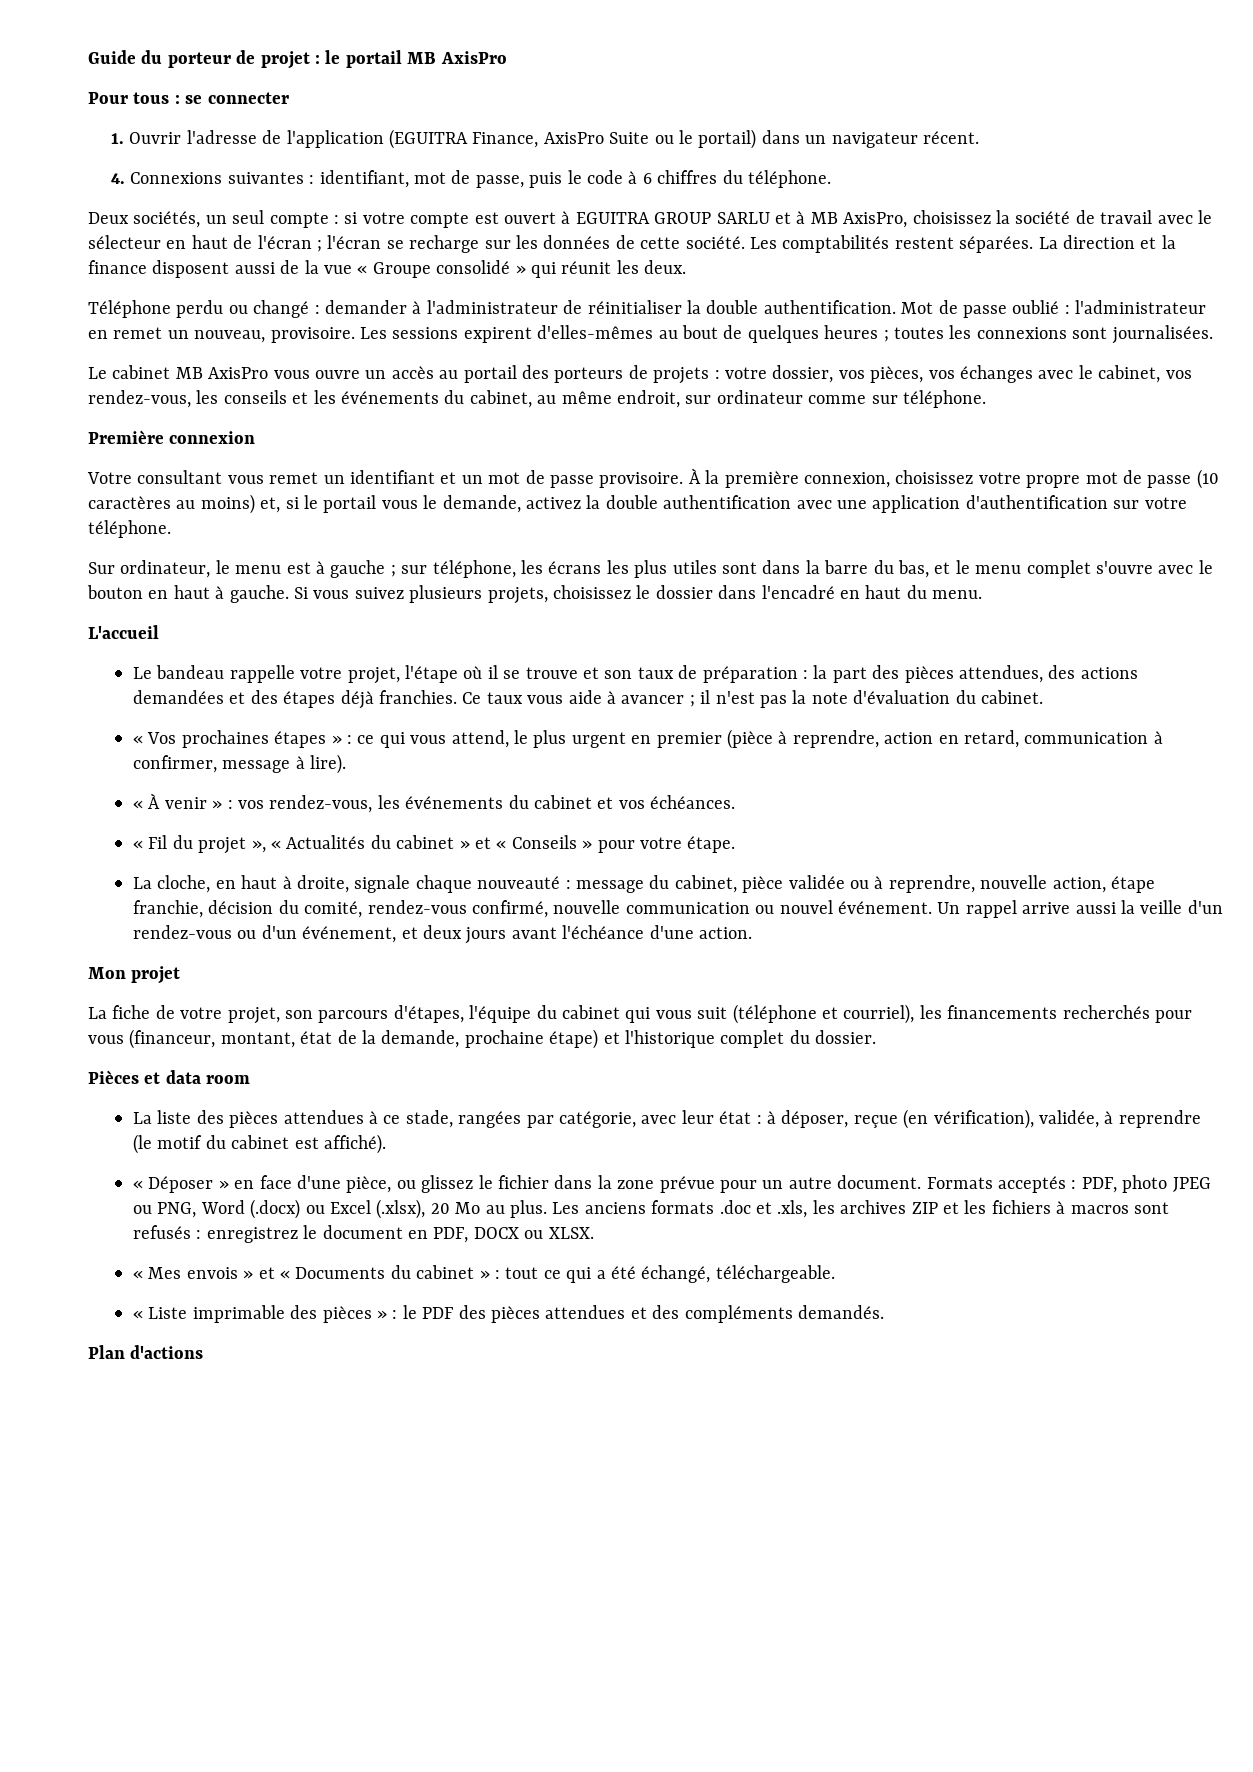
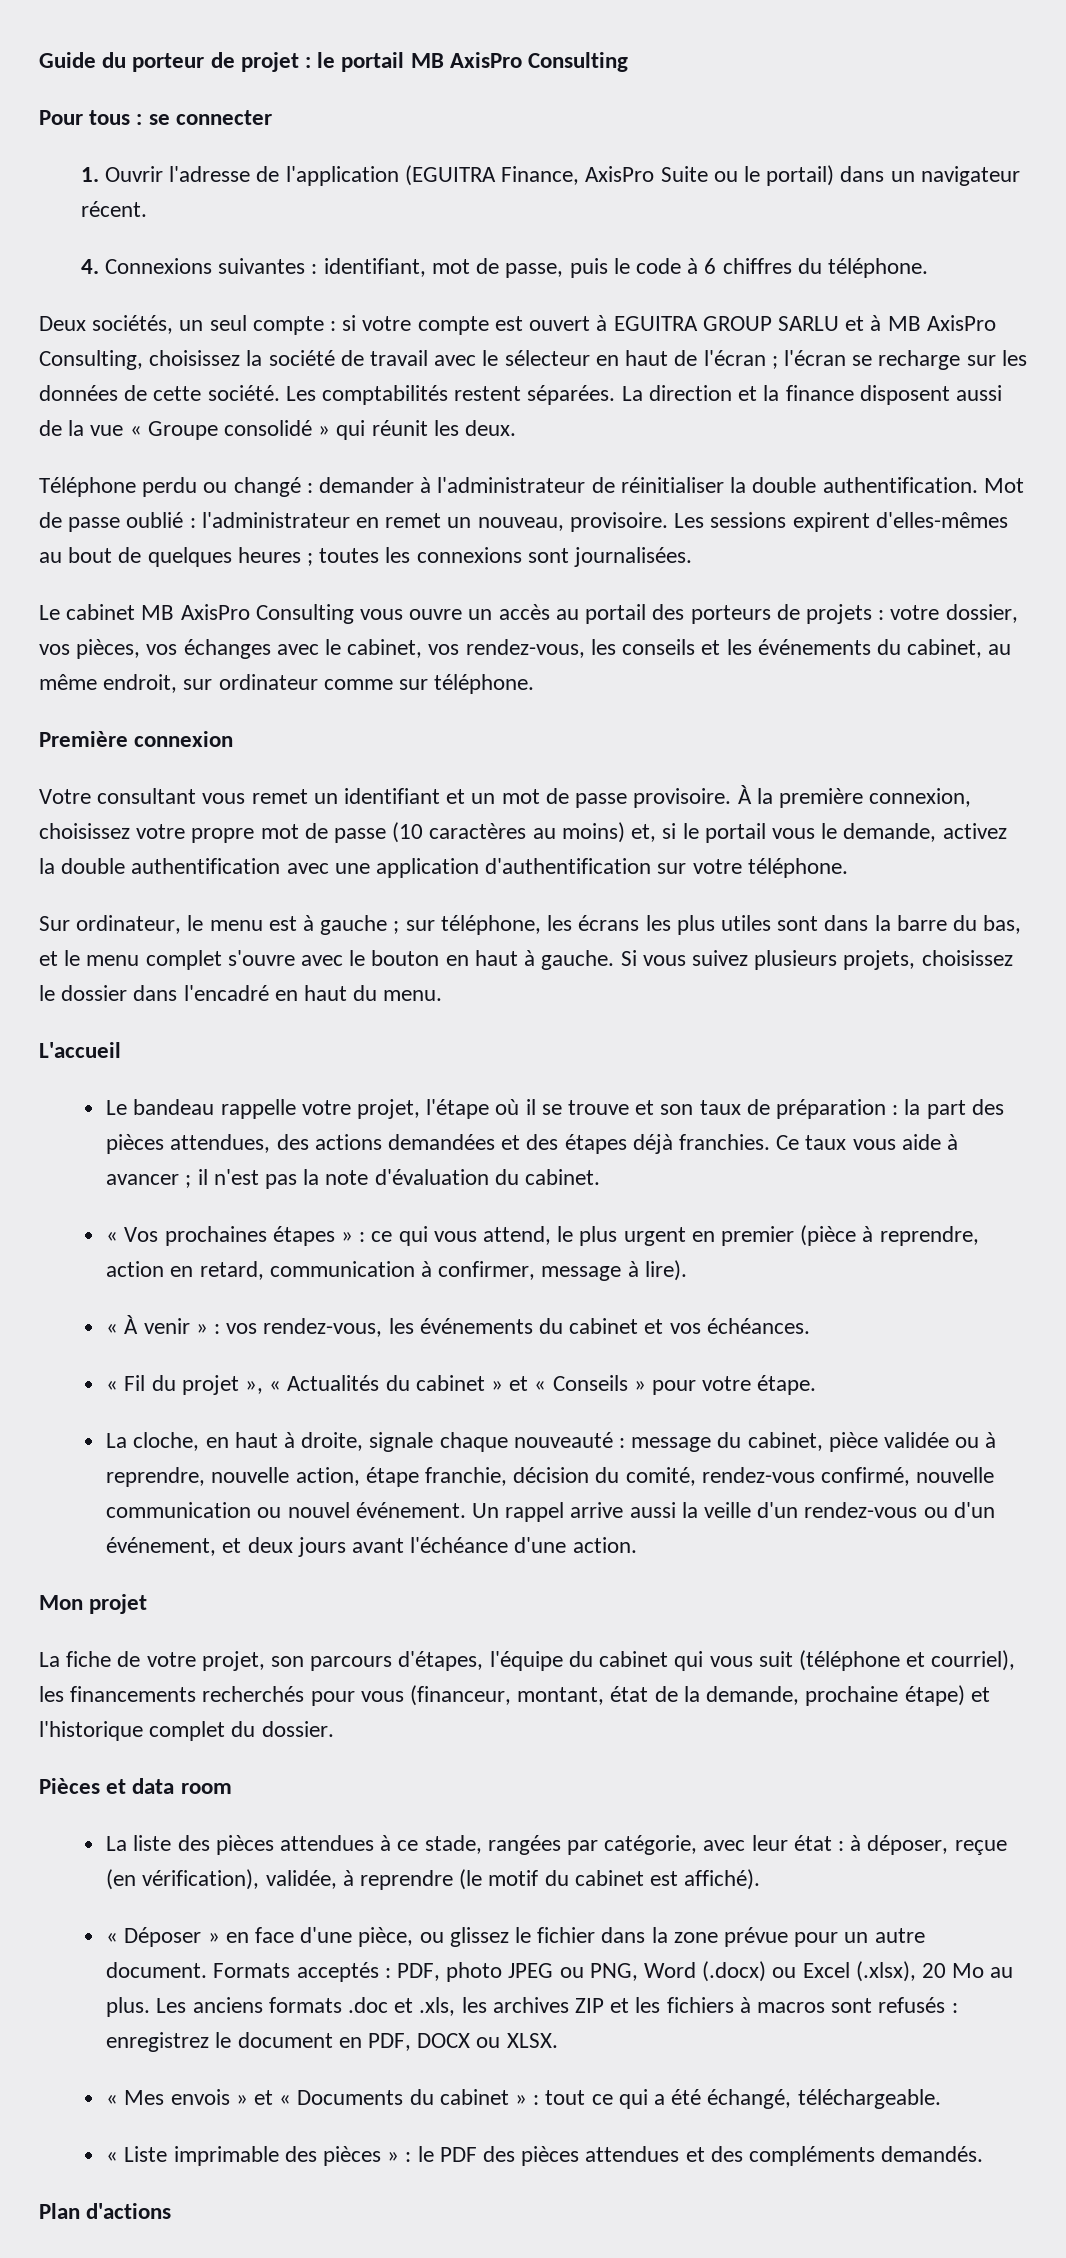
- Guide du porteur de projet : le portail MB AxisPro
+ Guide du porteur de projet : le portail MB AxisPro Consulting
- Deux sociétés, un seul compte : si votre compte est ouvert à EGUITRA GROUP SARLU et à MB AxisPro, choisissez la société de travail avec le sélecteur en haut de l'écran ; l'écran se recharge sur les données de cette société.
+ Deux sociétés, un seul compte : si votre compte est ouvert à EGUITRA GROUP SARLU et à MB AxisPro Consulting, choisissez la société de travail avec le sélecteur en haut de l'écran ; l'écran se recharge sur les données de cette société.
- Le cabinet MB AxisPro vous ouvre un accès au portail des porteurs de projets : votre dossier, vos pièces, vos échanges avec le cabinet, vos rendez-vous, les conseils et les événements du cabinet, au même endroit, sur ordinateur comme sur téléphone.
+ Le cabinet MB AxisPro Consulting vous ouvre un accès au portail des porteurs de projets : votre dossier, vos pièces, vos échanges avec le cabinet, vos rendez-vous, les conseils et les événements du cabinet, au même endroit, sur ordinateur comme sur téléphone.

